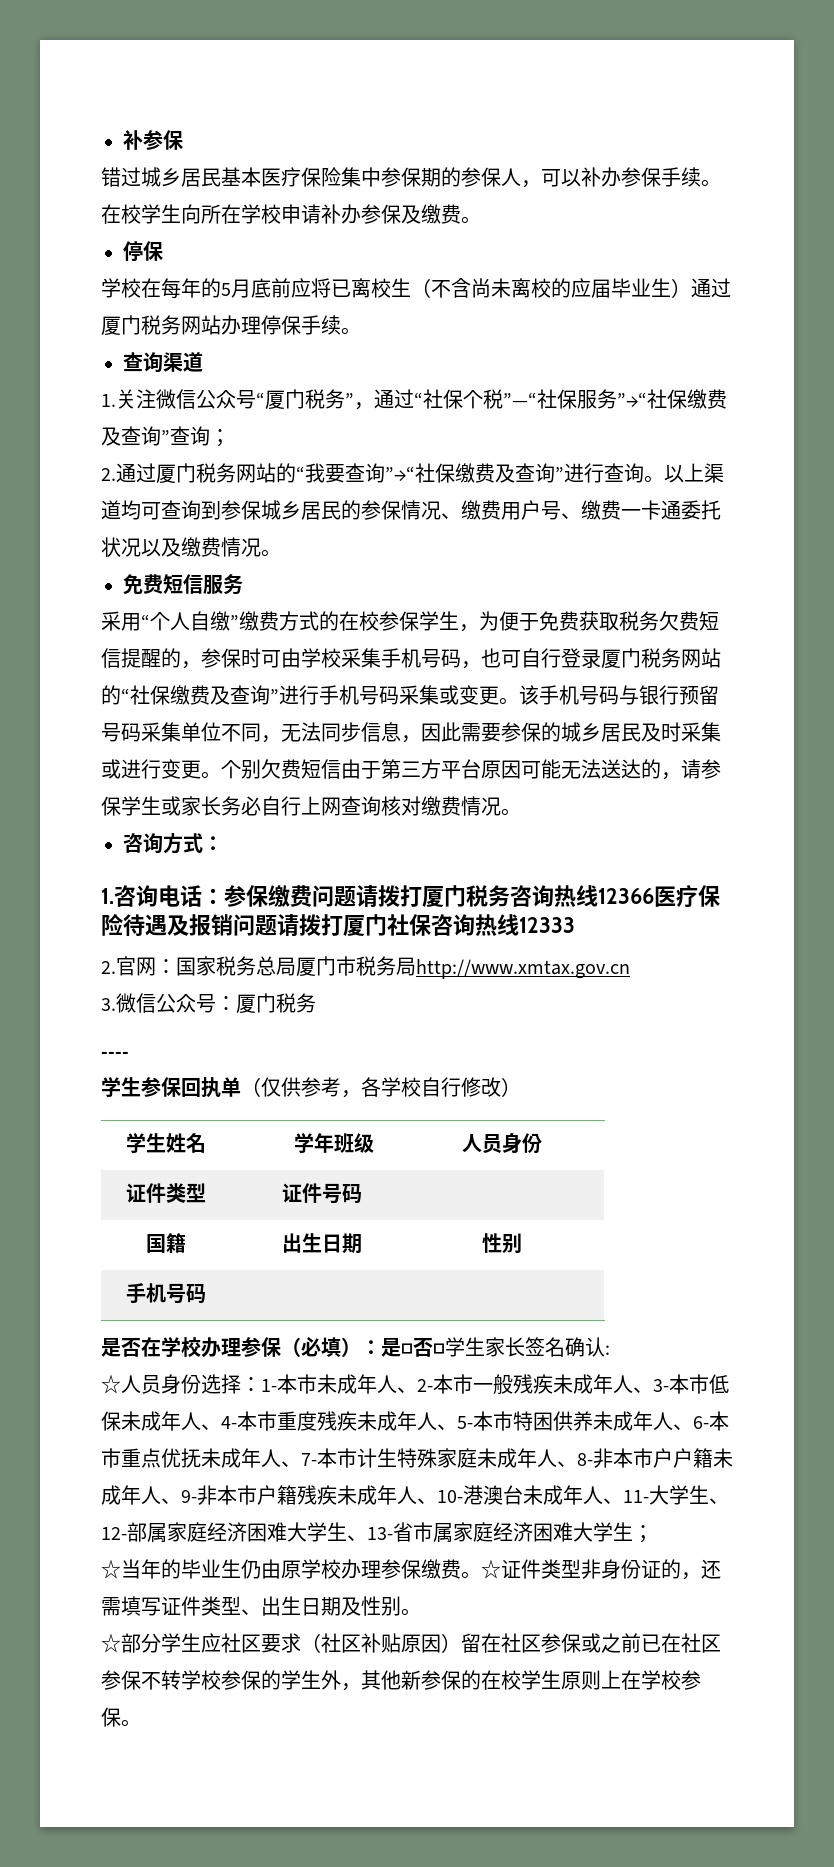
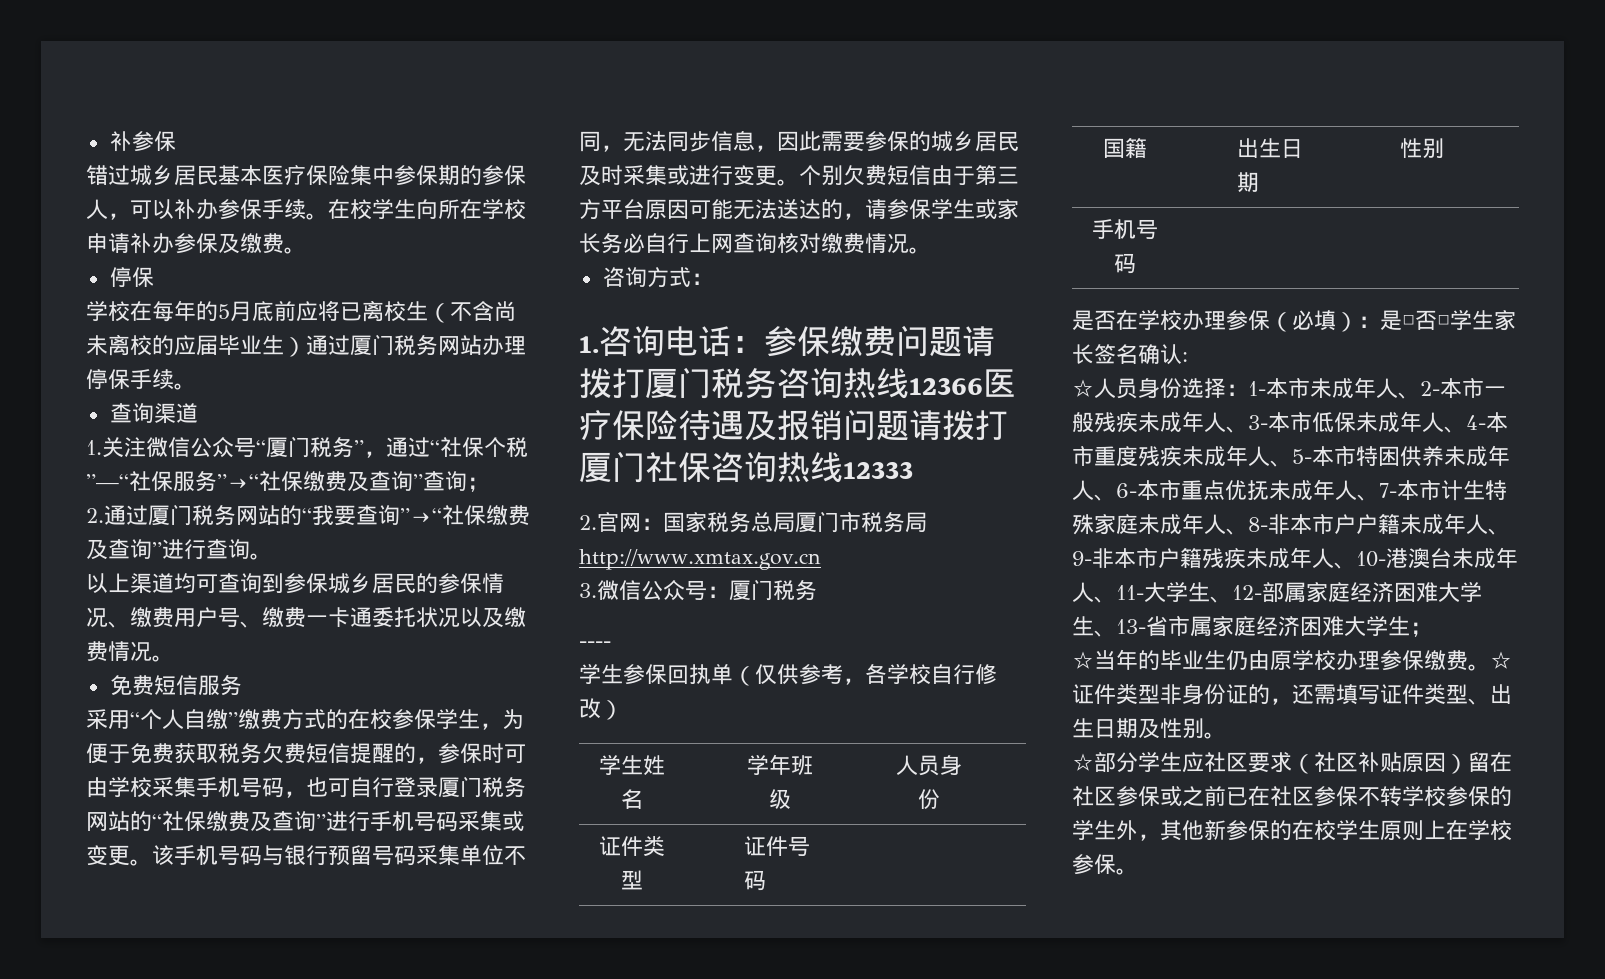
- 2.通过厦门税务网站的“我要查询”→“社保缴费及查询”进行查询。以上渠道均可查询到参保城乡居民的参保情况、缴费用户号、缴费一卡通委托状况以及缴费情况。
+ 2.通过厦门税务网站的“我要查询”→“社保缴费及查询”进行查询。
+ 以上渠道均可查询到参保城乡居民的参保情况、缴费用户号、缴费一卡通委托状况以及缴费情况。

